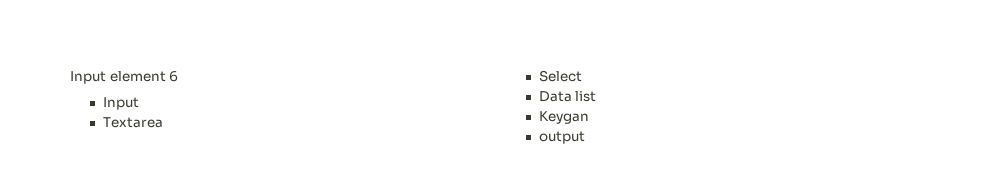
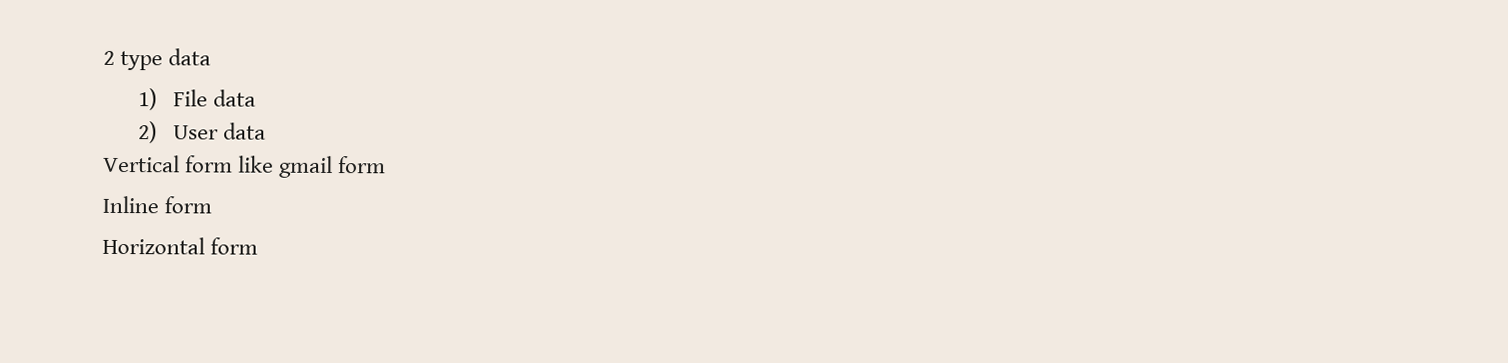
- Input element 6
- Input
- Textarea
- Select
- Data list
- Keygan
- output
+ 2 type data
+ 1) File data
+ 2) User data
+ Vertical form like gmail form
+ Inline form
+ Horizontal form

